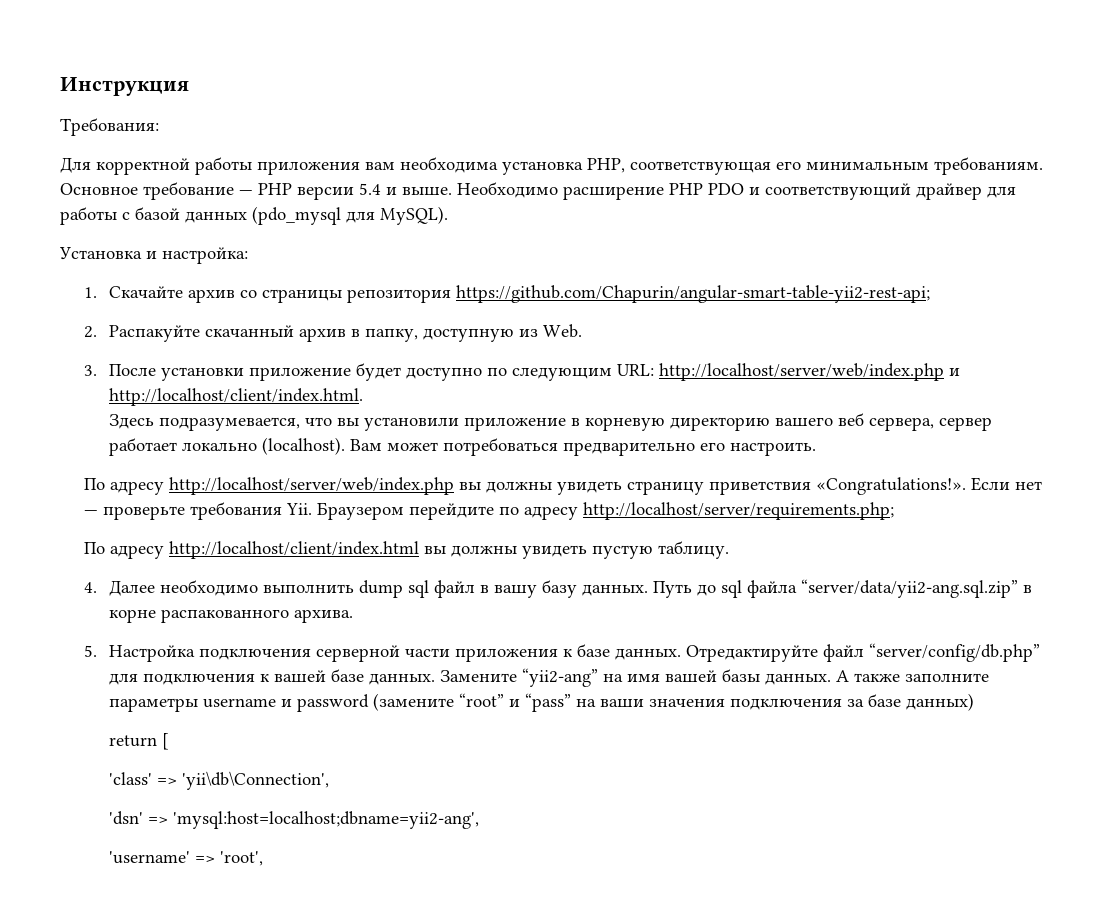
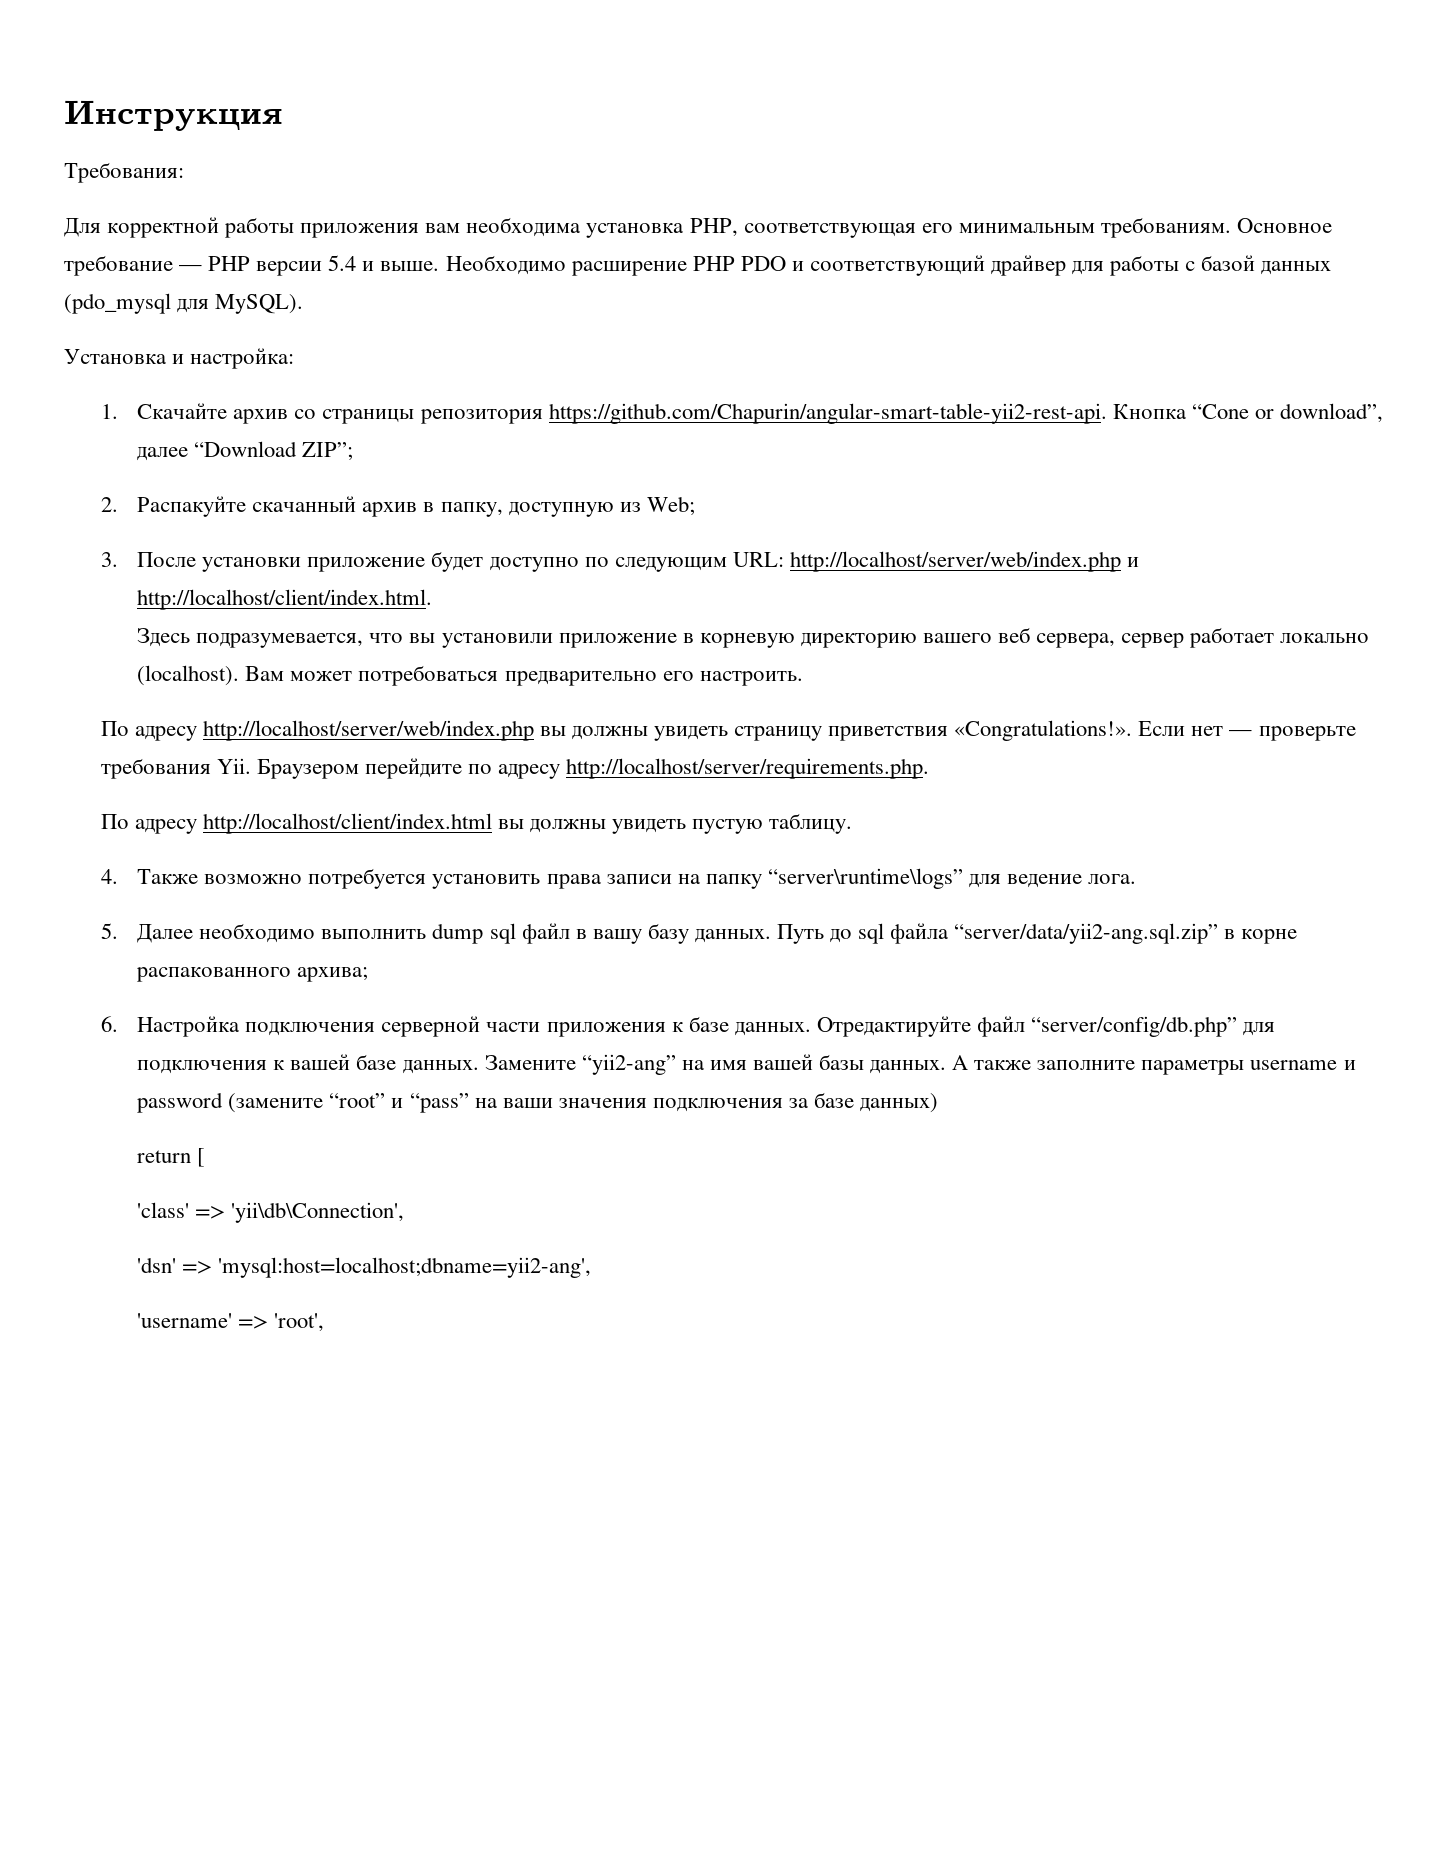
- 1. Скачайте архив со страницы репозитория https://github.com/Chapurin/angular-smart-table-yii2-rest-api;
+ 1. Скачайте архив со страницы репозитория https://github.com/Chapurin/angular-smart-table-yii2-rest-api. Кнопка “Cone or download”, далее “Download ZIP”;
- 2. Распакуйте скачанный архив в папку, доступную из Web.
+ 2. Распакуйте скачанный архив в папку, доступную из Web;
- Если нет — проверьте требования Yii. Браузером перейдите по адресу http://localhost/server/requirements.php;
+ Если нет — проверьте требования Yii. Браузером перейдите по адресу http://localhost/server/requirements.php.
- 4. Далее необходимо выполнить dump sql файл в вашу базу данных.
+ 4. Также возможно потребуется установить права записи на папку “server\runtime\logs” для ведение лога.
+ 5. Далее необходимо выполнить dump sql файл в вашу базу данных.
- Путь до sql файла “server/data/yii2-ang.sql.zip” в корне распакованного архива.
- 5. Настройка подключения серверной части приложения к базе данных.
+ Путь до sql файла “server/data/yii2-ang.sql.zip” в корне распакованного архива;
+ 6. Настройка подключения серверной части приложения к базе данных.

